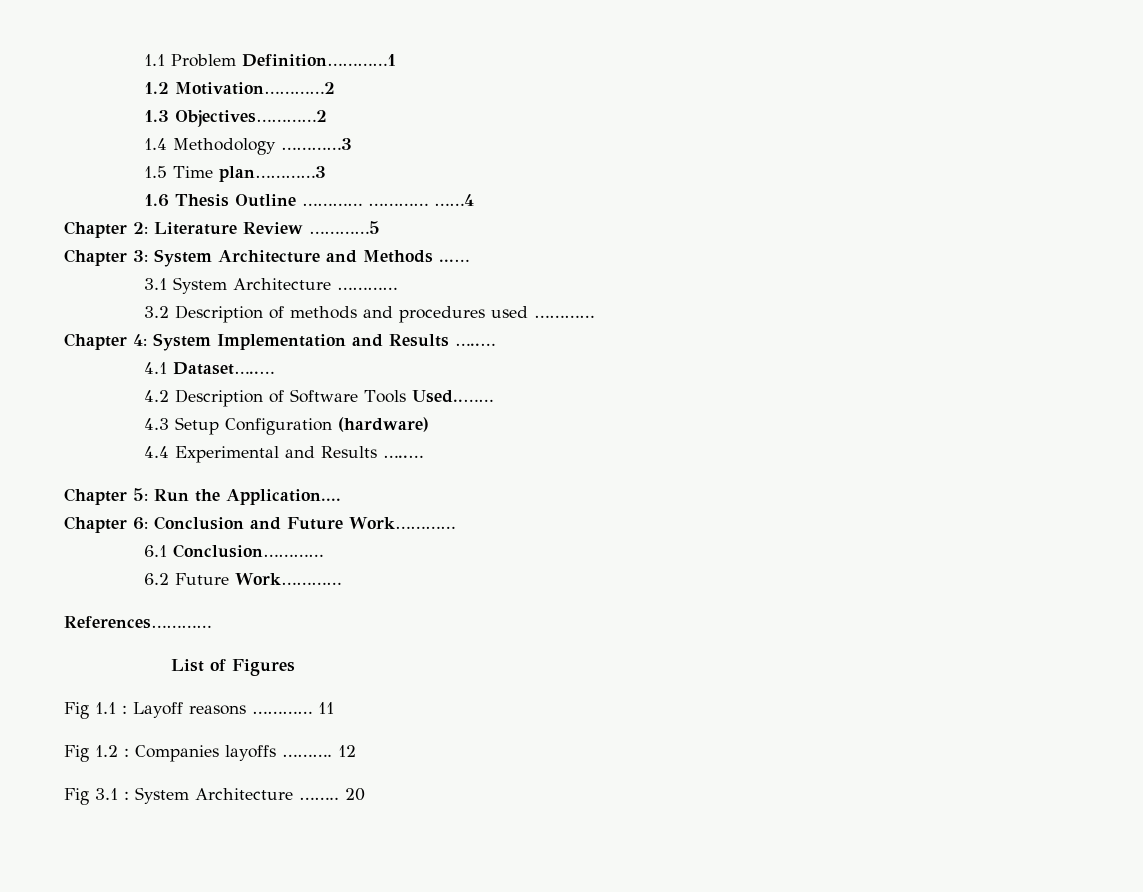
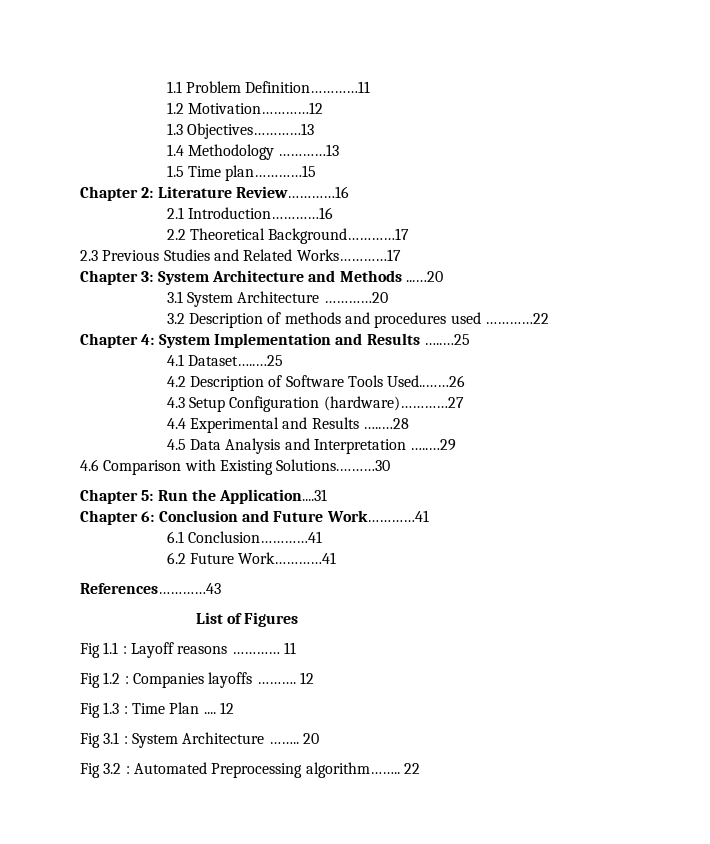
- 1.1 Problem Definition…………1
- 1.2 Motivation…………2
- 1.3 Objectives…………2
+ 1.1 Problem Definition…………11
+ 1.2 Motivation…………12
+ 1.3 Objectives…………13
- 1.4 Methodology …………3
+ 1.4 Methodology …………13
- 1.5 Time plan…………3
- 1.6 Thesis Outline ………… ………… ……4
- Chapter 2: Literature Review …………5
+ 1.5 Time plan…………15
+ Chapter 2: Literature Review…………16
+ 2.1 Introduction…………16
+ 2.2 Theoretical Background…………17
+ 2.3 Previous Studies and Related Works…………17
- Chapter 3: System Architecture and Methods ...…
+ Chapter 3: System Architecture and Methods ...…20
- 3.1 System Architecture …………
+ 3.1 System Architecture …………20
- 3.2 Description of methods and procedures used …………
+ 3.2 Description of methods and procedures used …………22
- Chapter 4: System Implementation and Results …..…
+ Chapter 4: System Implementation and Results …..…25
- 4.1 Dataset…..…
+ 4.1 Dataset…..…25
- 4.2 Description of Software Tools Used..……
+ 4.2 Description of Software Tools Used..……26
- 4.3 Setup Configuration (hardware)
+ 4.3 Setup Configuration (hardware)…………27
- 4.4 Experimental and Results …..…
+ 4.4 Experimental and Results …..…28
+ 4.5 Data Analysis and Interpretation …..…29
+ 4.6 Comparison with Existing Solutions.………30
- Chapter 5: Run the Application....
+ Chapter 5: Run the Application....31
- Chapter 6: Conclusion and Future Work…………
+ Chapter 6: Conclusion and Future Work…………41
- 6.1 Conclusion…………
+ 6.1 Conclusion…………41
- 6.2 Future Work…………
- References…………
+ 6.2 Future Work…………41
+ References…………43
+ Fig 1.3 : Time Plan .... 12
+ Fig 3.2 : Automated Preprocessing algorithm…….. 22

